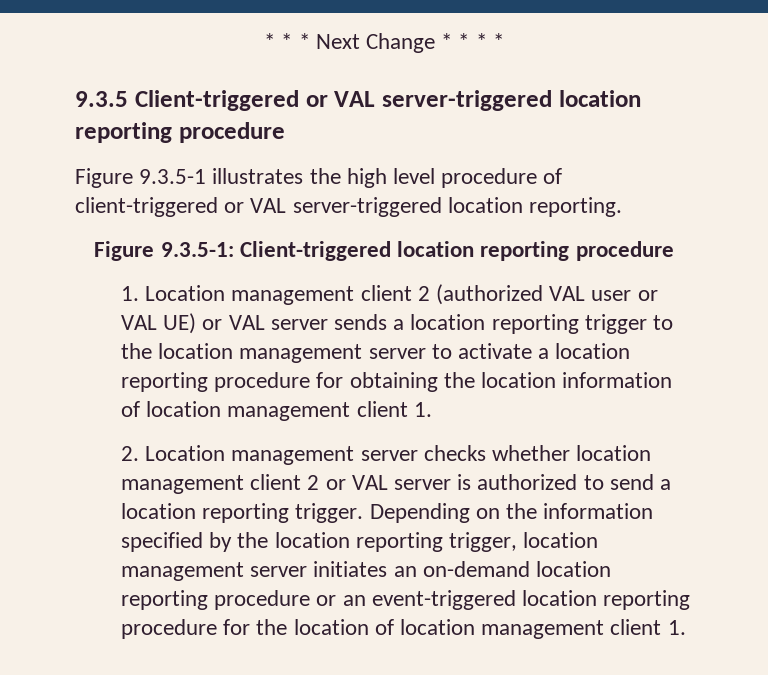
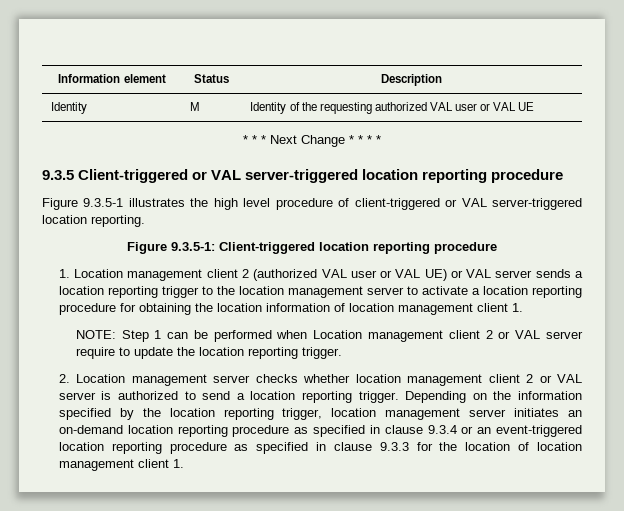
+ Information element | Status | Description
+ Identity | M | Identity of the requesting authorized VAL user or VAL UE
+ NOTE: Step 1 can be performed when Location management client 2 or VAL server require to update the location reporting trigger.
- Depending on the information specified by the location reporting trigger, location management server initiates an on-demand location reporting procedure or an event-triggered location reporting procedure for the location of location management client 1.
+ Depending on the information specified by the location reporting trigger, location management server initiates an on-demand location reporting procedure as specified in clause 9.3.4 or an event-triggered location reporting procedure as specified in clause 9.3.3 for the location of location management client 1.

